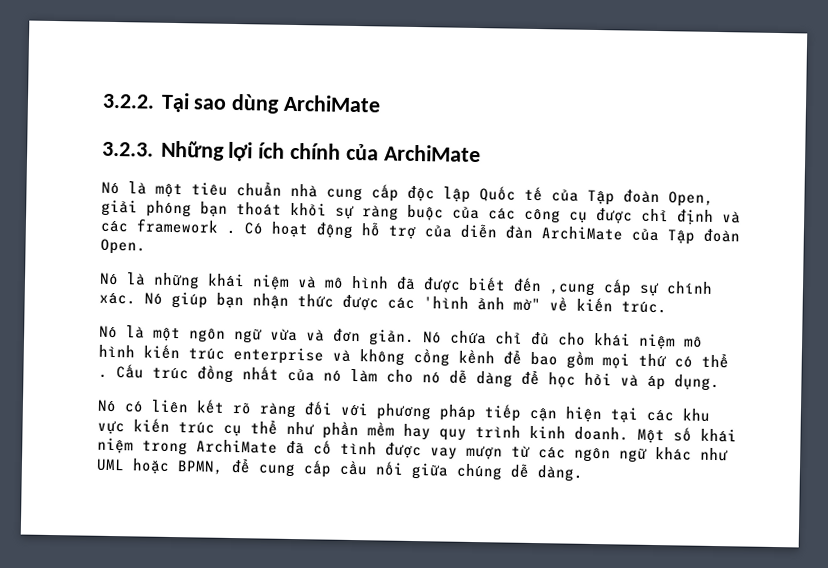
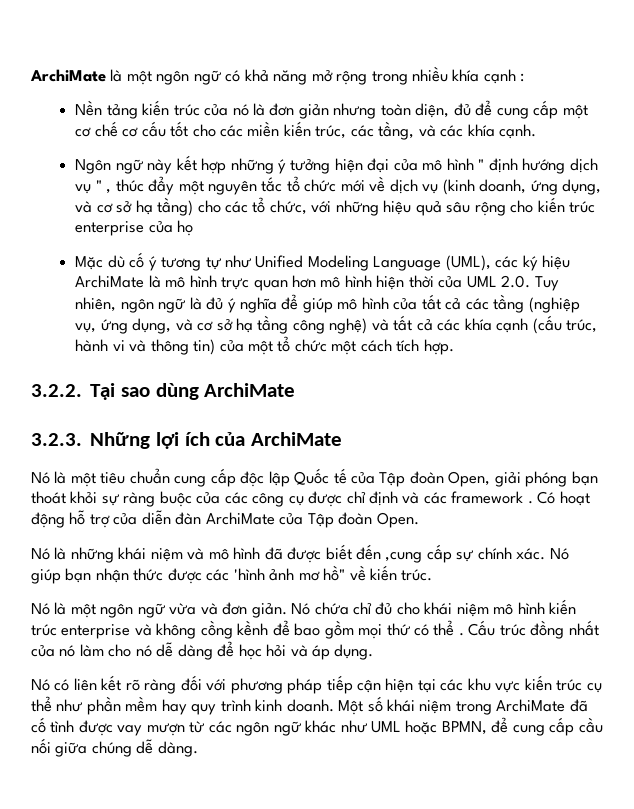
+ ArchiMate là một ngôn ngữ có khả năng mở rộng trong nhiều khía cạnh :
+ Nền tảng kiến trúc của nó là đơn giản nhưng toàn diện, đủ để cung cấp một cơ chế cơ cấu tốt cho các miền kiến trúc, các tầng, và các khía cạnh.
+ Ngôn ngữ này kết hợp những ý tưởng hiện đại của mô hình " định hướng dịch vụ " , thúc đẩy một nguyên tắc tổ chức mới về dịch vụ (kinh doanh, ứng dụng, và cơ sở hạ tầng) cho các tổ chức, với những hiệu quả sâu rộng cho kiến trúc enterprise của họ
+ Mặc dù cố ý tương tự như Unified Modeling Language (UML), các ký hiệu ArchiMate là mô hình trực quan hơn mô hình hiện thời của UML 2.0. Tuy nhiên, ngôn ngữ là đủ ý nghĩa để giúp mô hình của tất cả các tầng (nghiệp vụ, ứng dụng, và cơ sở hạ tầng công nghệ) và tất cả các khía cạnh (cấu trúc, hành vi và thông tin) của một tổ chức một cách tích hợp.
- 3.2.3. Những lợi ích chính của ArchiMate
+ 3.2.3. Những lợi ích của ArchiMate
- Nó là một tiêu chuẩn nhà cung cấp độc lập Quốc tế của Tập đoàn Open, giải phóng bạn thoát khỏi sự ràng buộc của các công cụ được chỉ định và các framework .
+ Nó là một tiêu chuẩn cung cấp độc lập Quốc tế của Tập đoàn Open, giải phóng bạn thoát khỏi sự ràng buộc của các công cụ được chỉ định và các framework .
- Nó giúp bạn nhận thức được các 'hình ảnh mờ" về kiến trúc.
+ Nó giúp bạn nhận thức được các 'hình ảnh mơ hồ" về kiến trúc.

